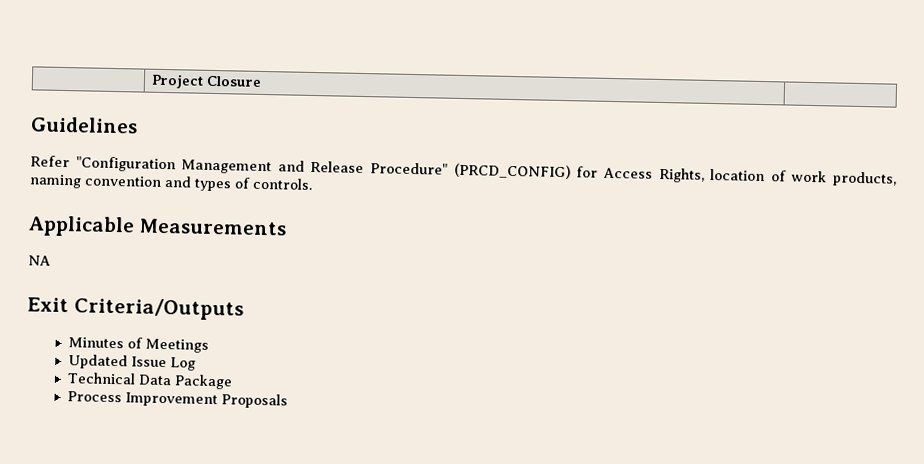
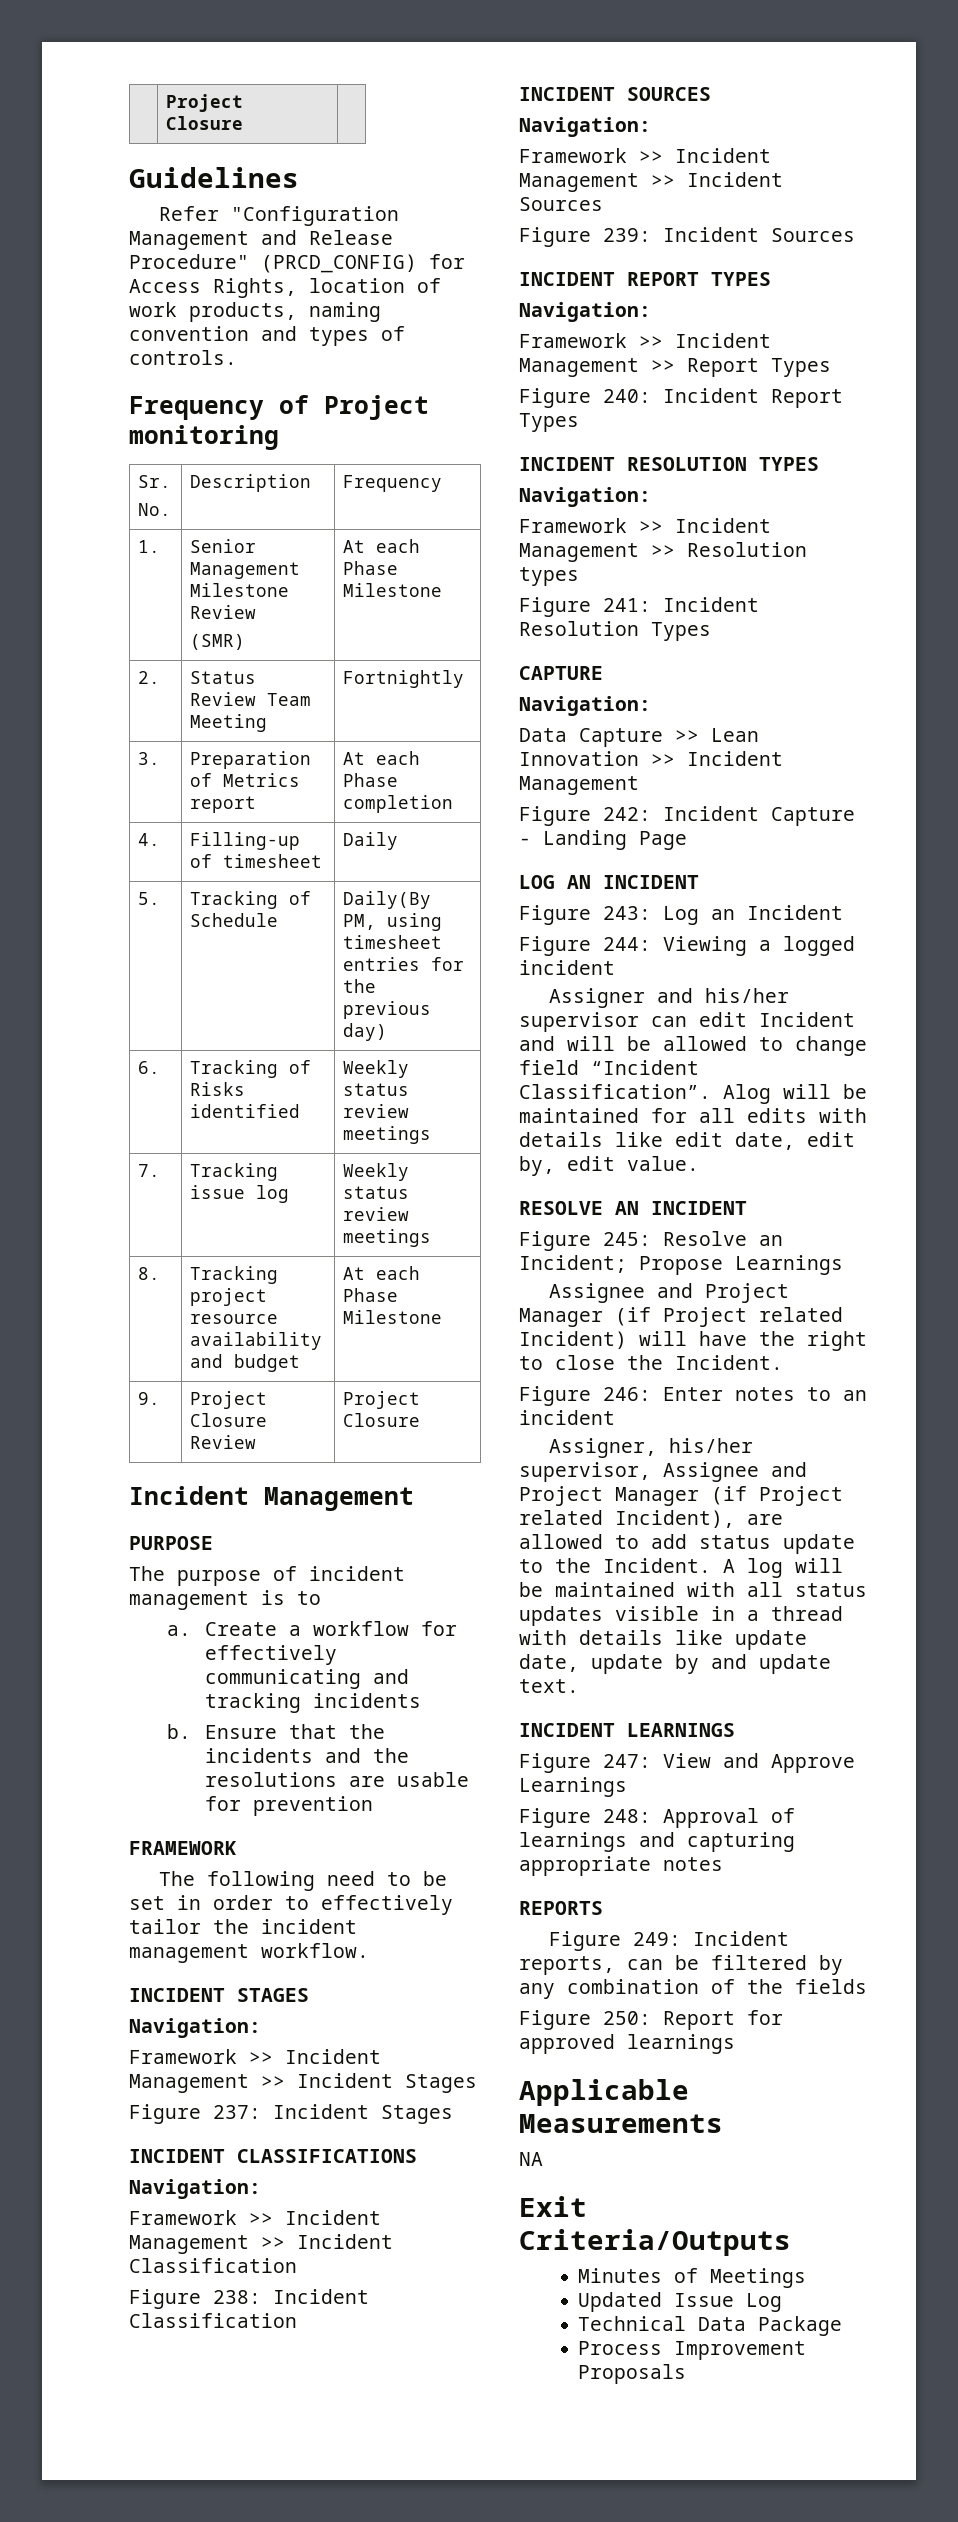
+ Frequency of Project monitoring
+ Sr.
+ No. | Description | Frequency
+ 1. | Senior Management Milestone Review
+ (SMR) | At each Phase Milestone
+ 2. | Status Review Team Meeting | Fortnightly
+ 3. | Preparation of Metrics report | At each Phase completion
+ 4. | Filling-up of timesheet | Daily
+ 5. | Tracking of Schedule | Daily(By PM, using timesheet entries for the previous day)
+ 6. | Tracking of Risks identified | Weekly status review meetings
+ 7. | Tracking issue log | Weekly status review meetings
+ 8. | Tracking project resource availability and budget | At each Phase Milestone
+ 9. | Project Closure Review | Project Closure
+ Incident Management
+ PURPOSE
+ The purpose of incident management is to
+ a. Create a workflow for effectively communicating and tracking incidents
+ b. Ensure that the incidents and the resolutions are usable for prevention
+ FRAMEWORK
+ The following need to be set in order to effectively tailor the incident management workflow.
+ INCIDENT STAGES
+ Navigation:
+ Framework >> Incident Management >> Incident Stages
+ Figure 237: Incident Stages
+ INCIDENT CLASSIFICATIONS
+ Navigation:
+ Framework >> Incident Management >> Incident Classification
+ Figure 238: Incident Classification
+ INCIDENT SOURCES
+ Navigation:
+ Framework >> Incident Management >> Incident Sources
+ Figure 239: Incident Sources
+ INCIDENT REPORT TYPES
+ Navigation:
+ Framework >> Incident Management >> Report Types
+ Figure 240: Incident Report Types
+ INCIDENT RESOLUTION TYPES
+ Navigation:
+ Framework >> Incident Management >> Resolution types
+ Figure 241: Incident Resolution Types
+ CAPTURE
+ Navigation:
+ Data Capture >> Lean Innovation >> Incident Management
+ Figure 242: Incident Capture - Landing Page
+ LOG AN INCIDENT
+ Figure 243: Log an Incident
+ Figure 244: Viewing a logged incident
+ Assigner and his/her supervisor can edit Incident and will be allowed to change field “Incident Classification”. Alog will be maintained for all edits with details like edit date, edit by, edit value.
+ RESOLVE AN INCIDENT
+ Figure 245: Resolve an Incident; Propose Learnings
+ Assignee and Project Manager (if Project related Incident) will have the right to close the Incident.
+ Figure 246: Enter notes to an incident
+ Assigner, his/her supervisor, Assignee and Project Manager (if Project related Incident), are allowed to add status update to the Incident. A log will be maintained with all status updates visible in a thread with details like update date, update by and update text.
+ INCIDENT LEARNINGS
+ Figure 247: View and Approve Learnings
+ Figure 248: Approval of learnings and capturing appropriate notes
+ REPORTS
+ Figure 249: Incident reports, can be filtered by any combination of the fields
+ Figure 250: Report for approved learnings

